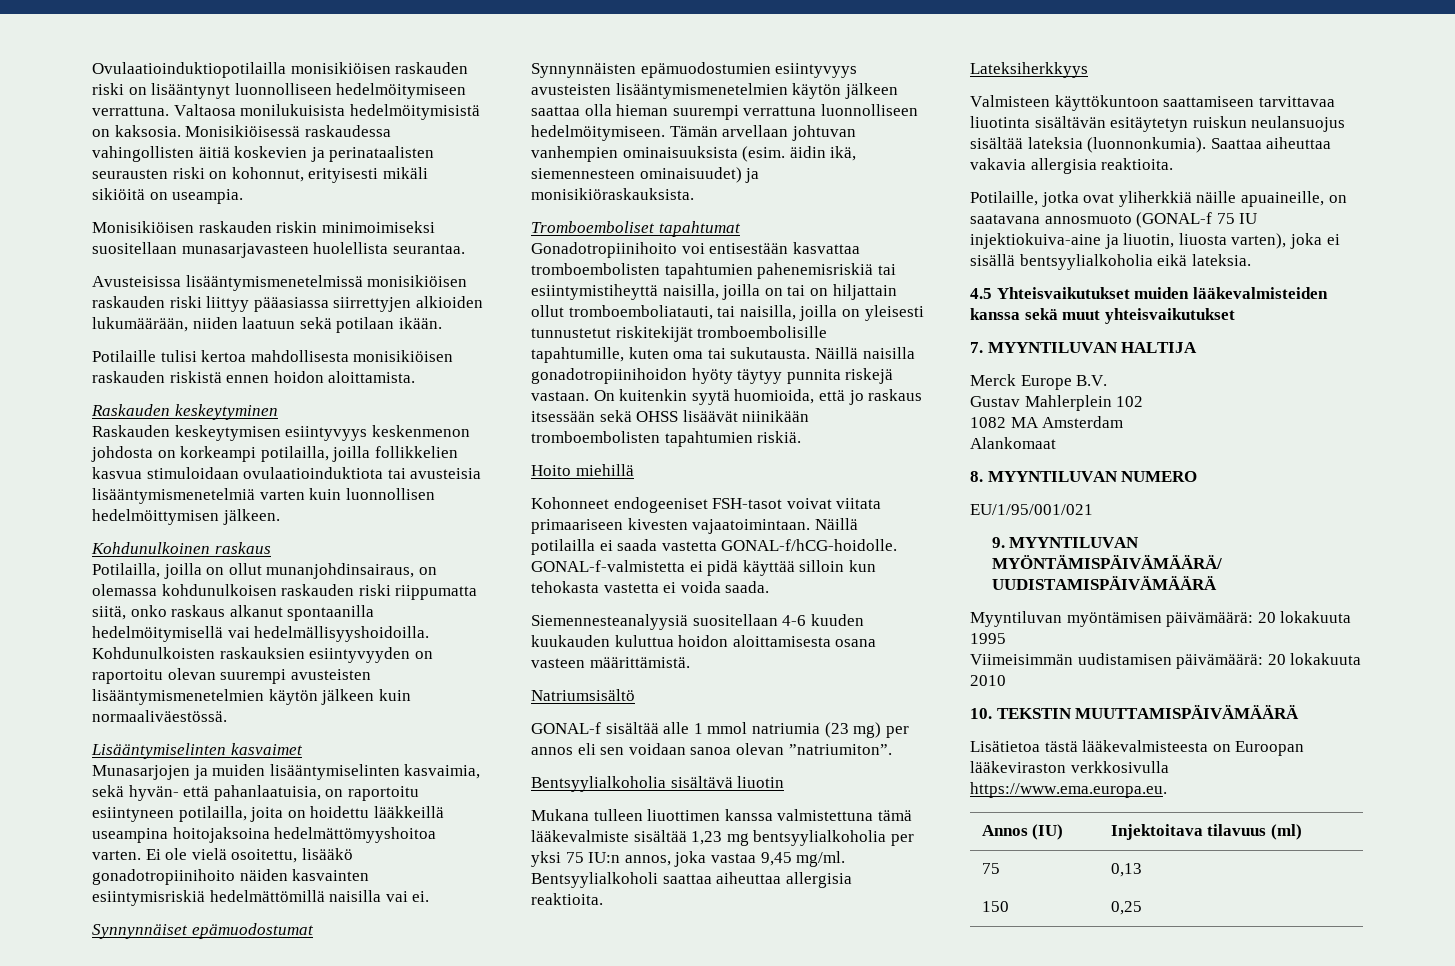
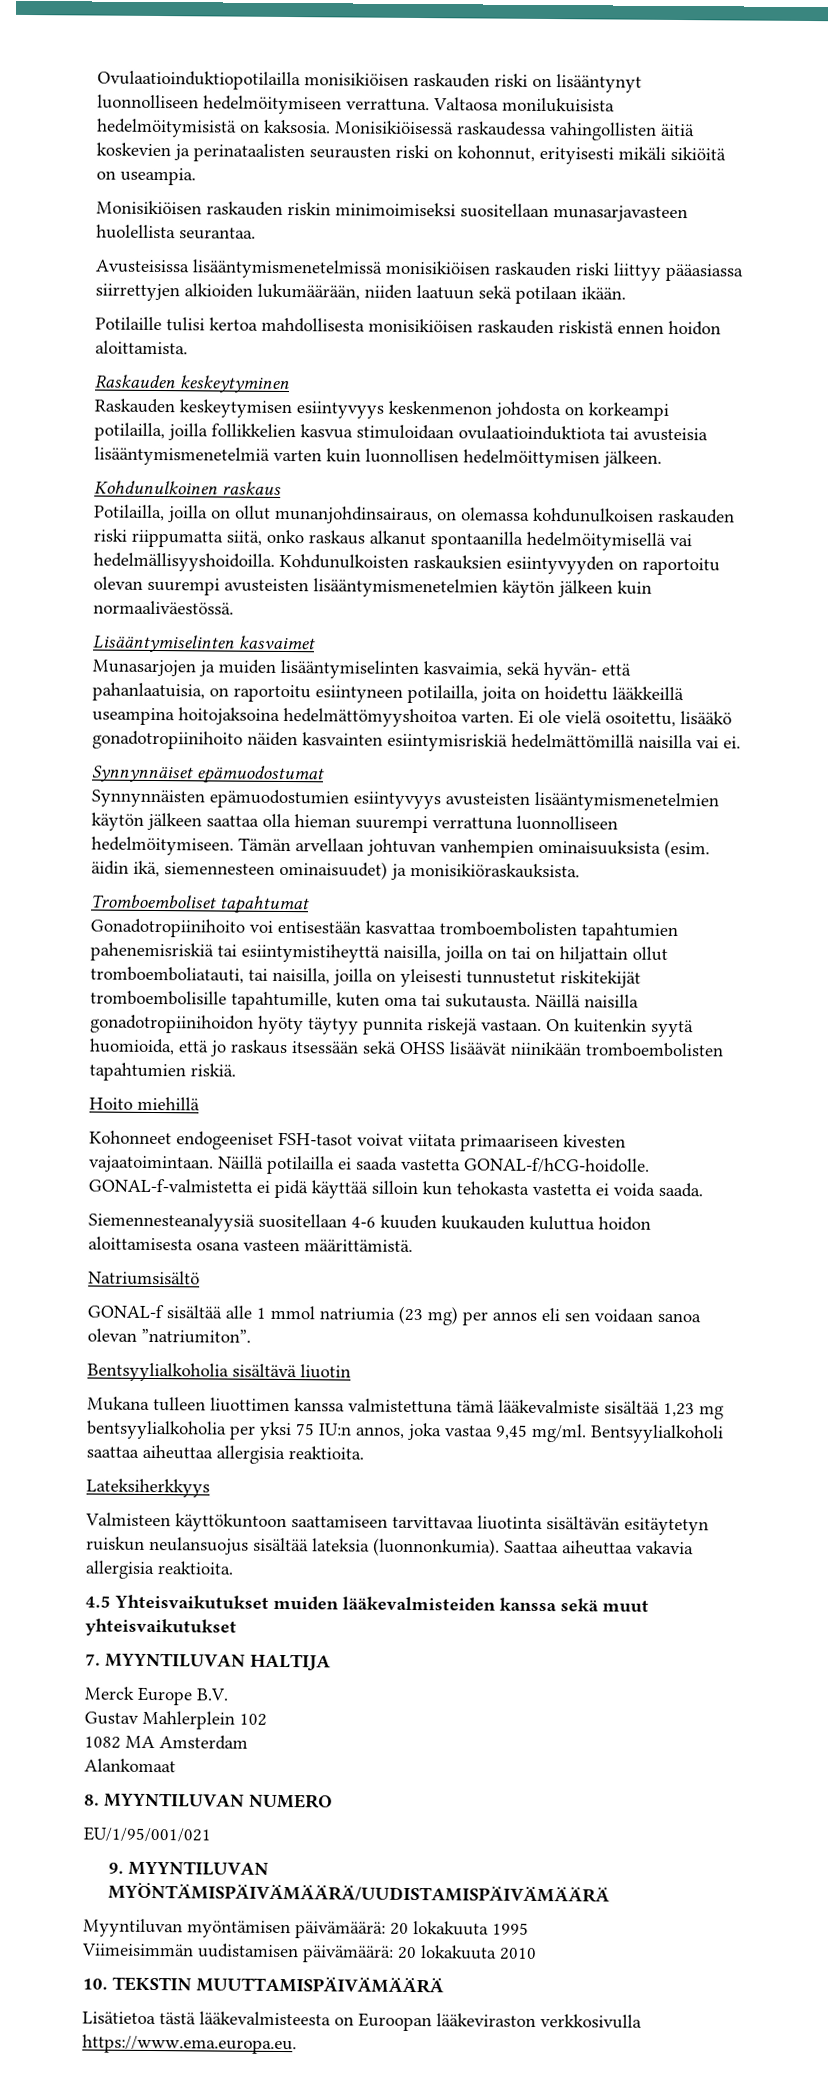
- Potilaille, jotka ovat yliherkkiä näille apuaineille, on saatavana annosmuoto (GONAL-f 75 IU injektiokuiva-aine ja liuotin, liuosta varten), joka ei sisällä bentsyylialkoholia eikä lateksia.
- Annos (IU) | Injektoitava tilavuus (ml)
- 75 | 0,13
- 150 | 0,25

